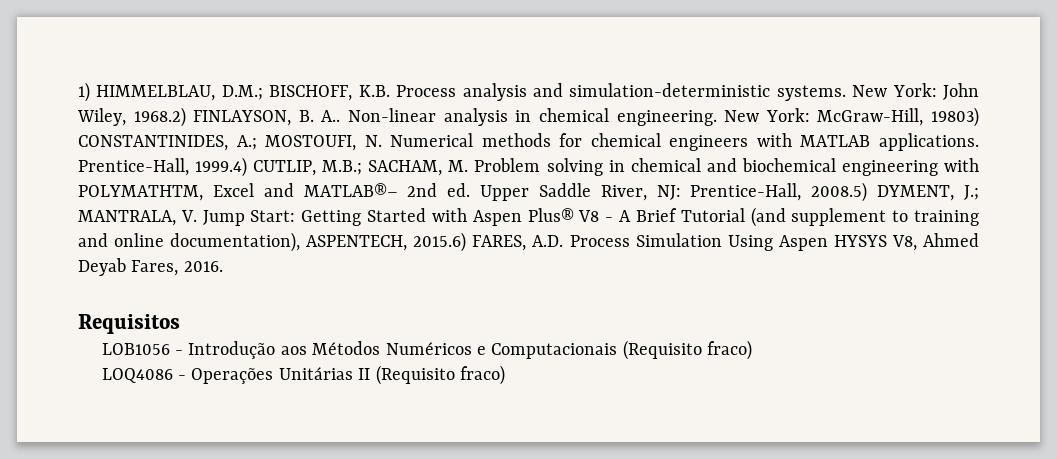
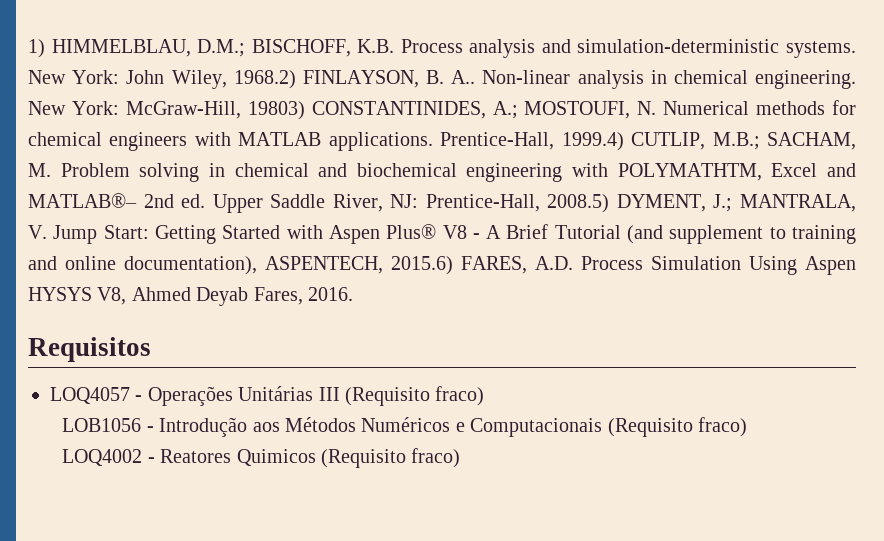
+ LOQ4057 - Operações Unitárias III (Requisito fraco)
- LOQ4086 - Operações Unitárias II (Requisito fraco)
+ LOQ4002 - Reatores Quimicos (Requisito fraco)

